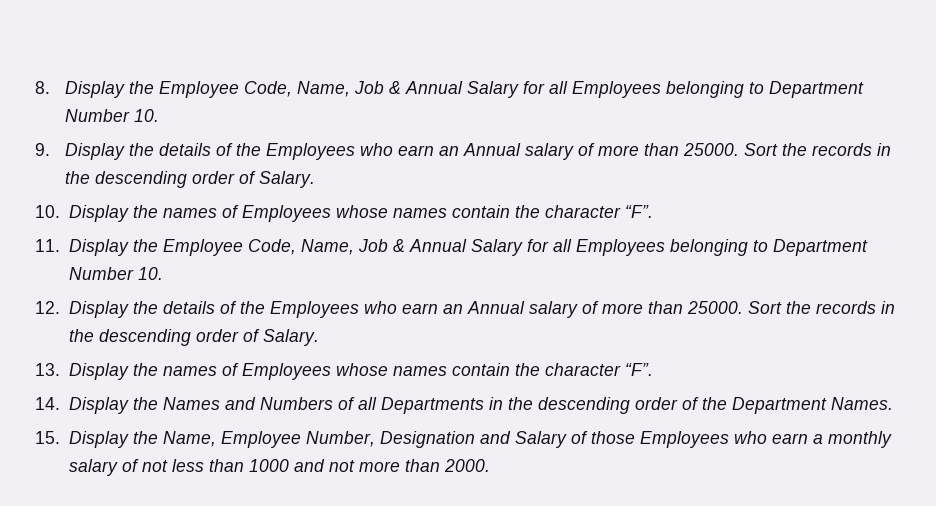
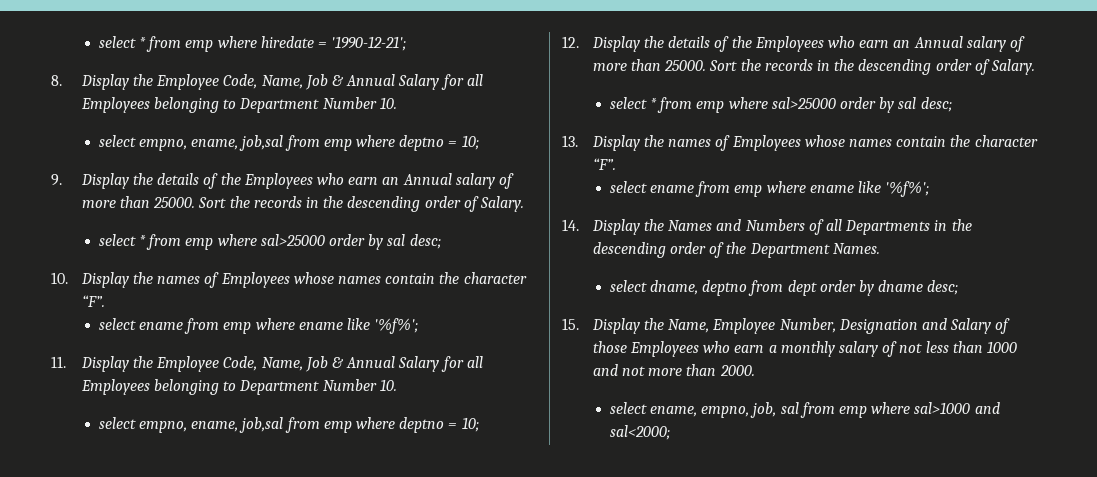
+ select * from emp where hiredate = '1990-12-21';
  8. Display the Employee Code, Name, Job & Annual Salary for all Employees belonging to Department Number 10.
+ select empno, ename, job,sal from emp where deptno = 10;
  9. Display the details of the Employees who earn an Annual salary of more than 25000. Sort the records in the descending order of Salary.
+ select * from emp where sal>25000 order by sal desc;
  10. Display the names of Employees whose names contain the character “F”.
+ select ename from emp where ename like '%f%';
  11. Display the Employee Code, Name, Job & Annual Salary for all Employees belonging to Department Number 10.
+ select empno, ename, job,sal from emp where deptno = 10;
  12. Display the details of the Employees who earn an Annual salary of more than 25000. Sort the records in the descending order of Salary.
+ select * from emp where sal>25000 order by sal desc;
  13. Display the names of Employees whose names contain the character “F”.
+ select ename from emp where ename like '%f%';
+ select dname, deptno from dept order by dname desc;
+ select ename, empno, job, sal from emp where sal>1000 and sal<2000;

